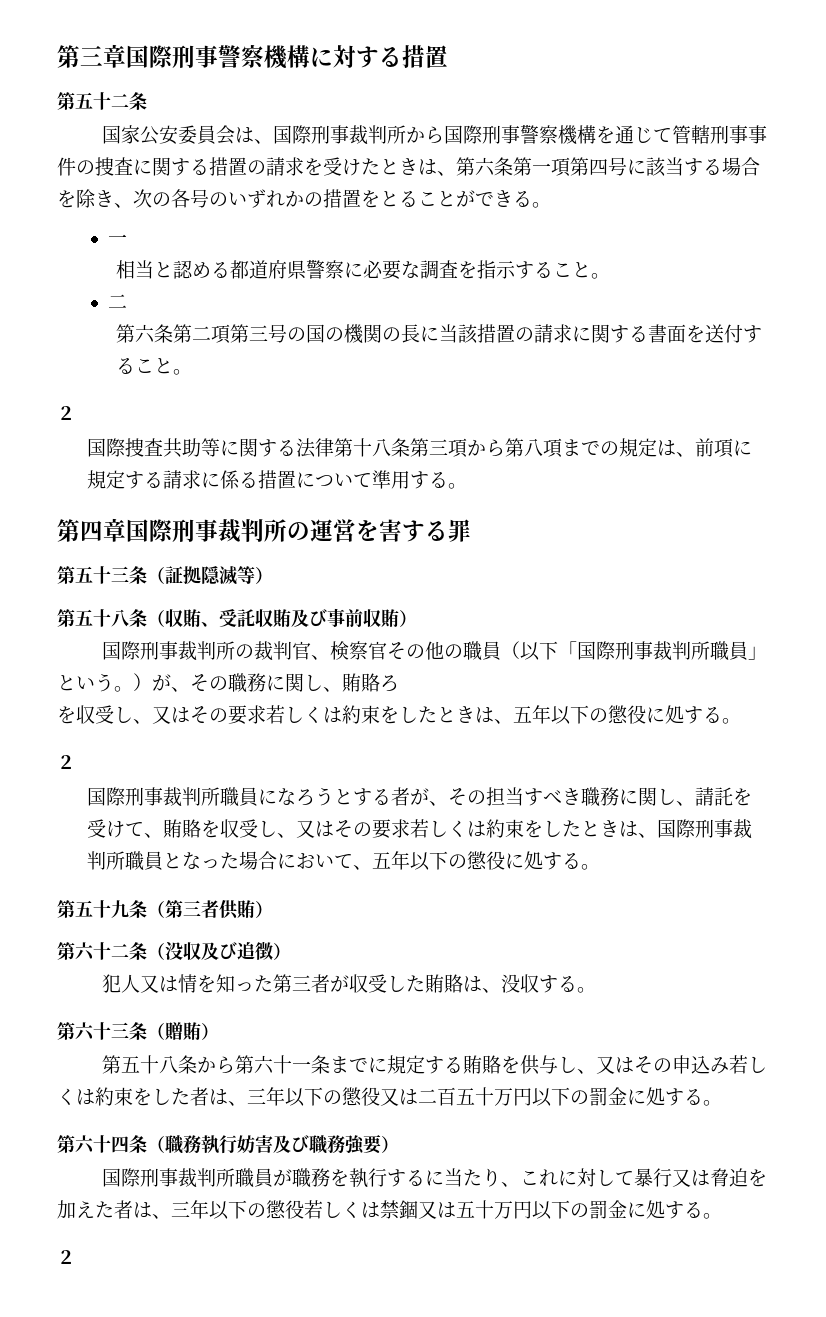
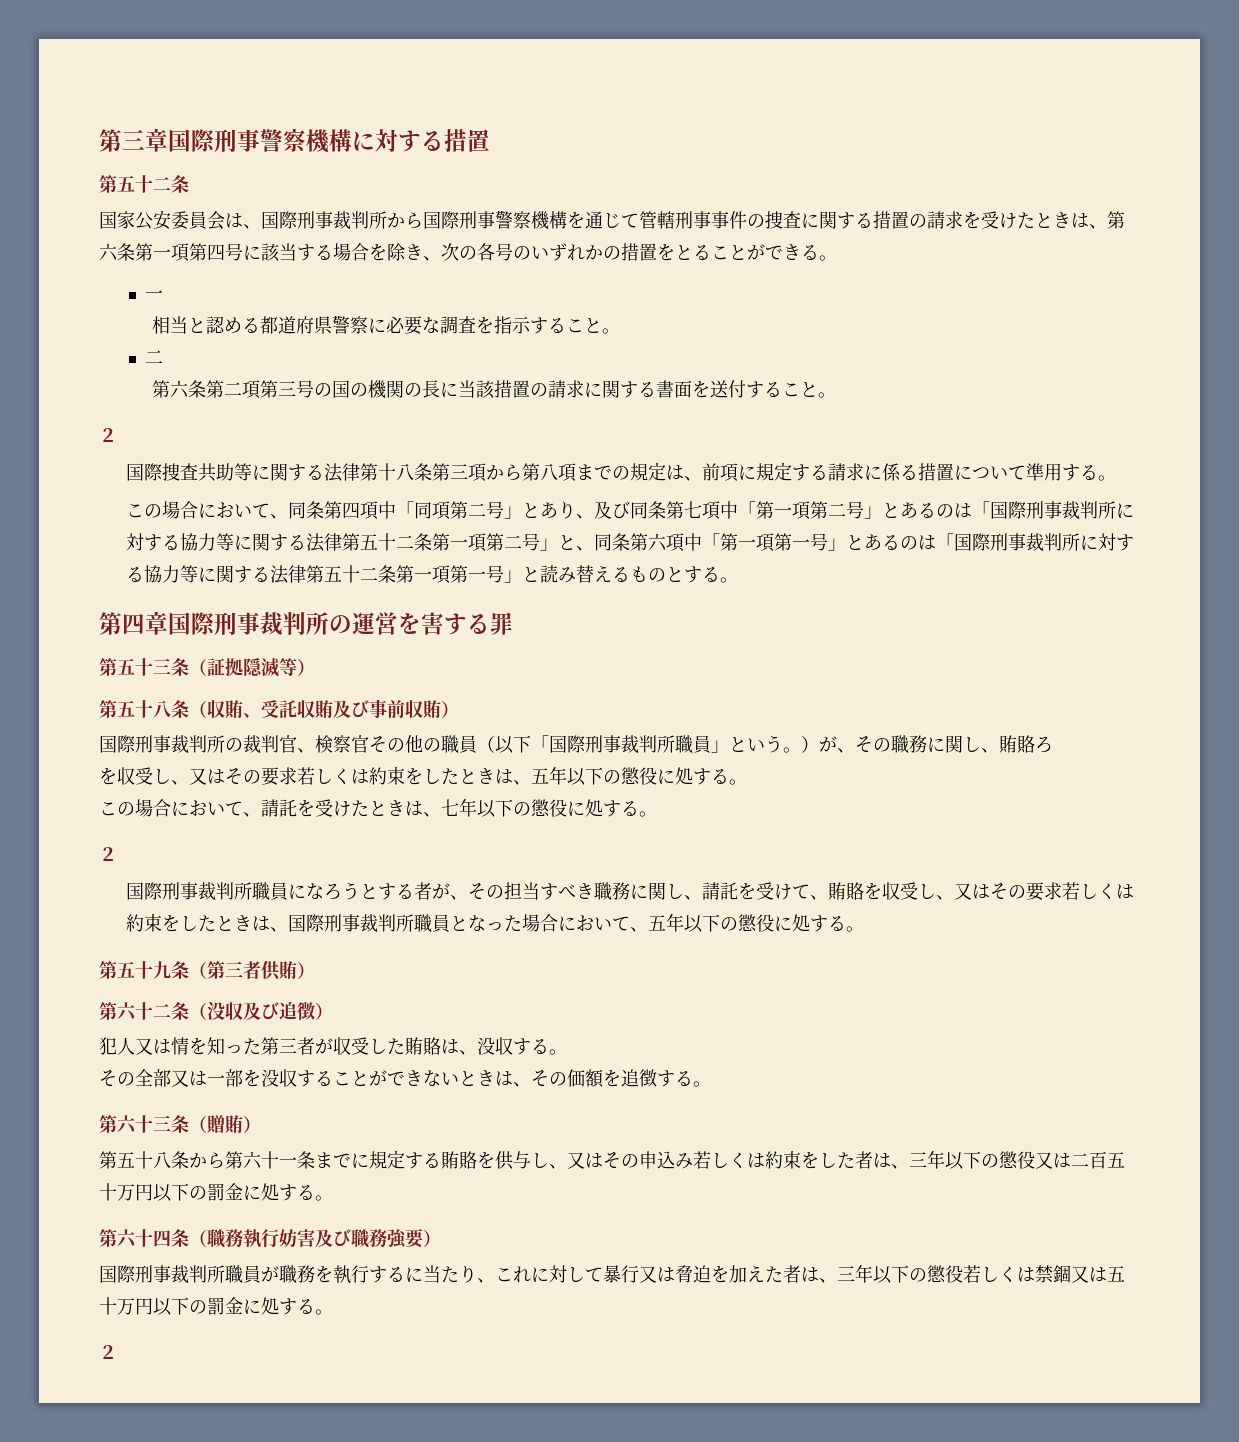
+ この場合において、同条第四項中「同項第二号」とあり、及び同条第七項中「第一項第二号」とあるのは「国際刑事裁判所に対する協力等に関する法律第五十二条第一項第二号」と、同条第六項中「第一項第一号」とあるのは「国際刑事裁判所に対する協力等に関する法律第五十二条第一項第一号」と読み替えるものとする。
+ この場合において、請託を受けたときは、七年以下の懲役に処する。
+ その全部又は一部を没収することができないときは、その価額を追徴する。

